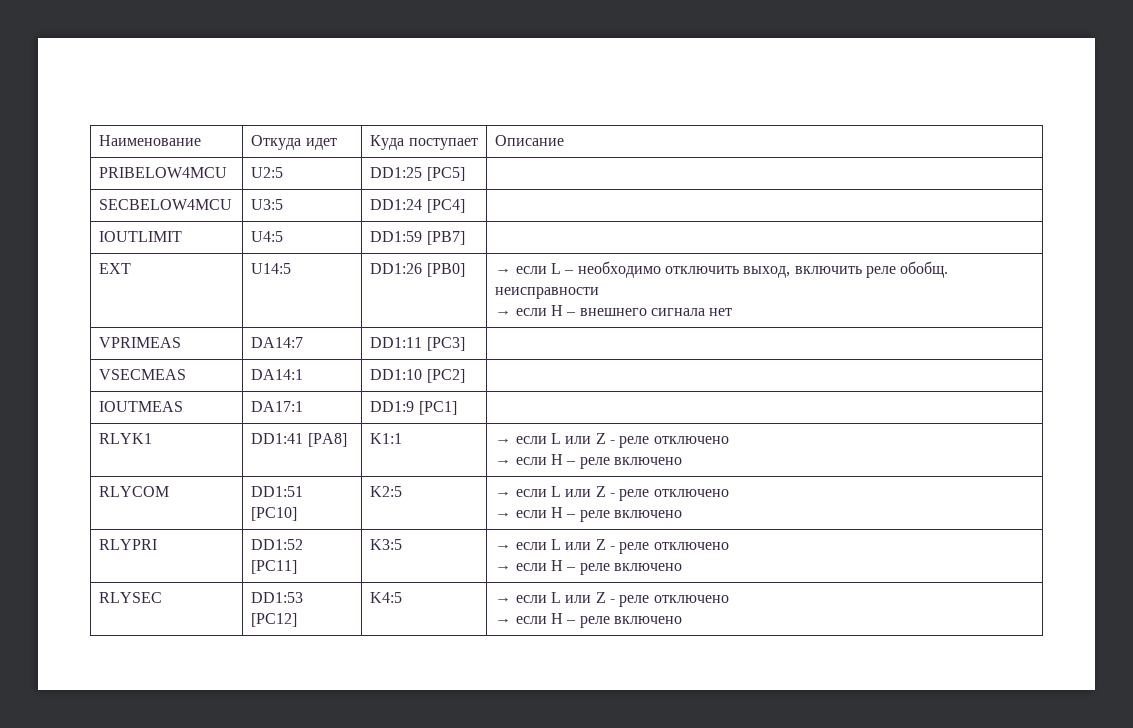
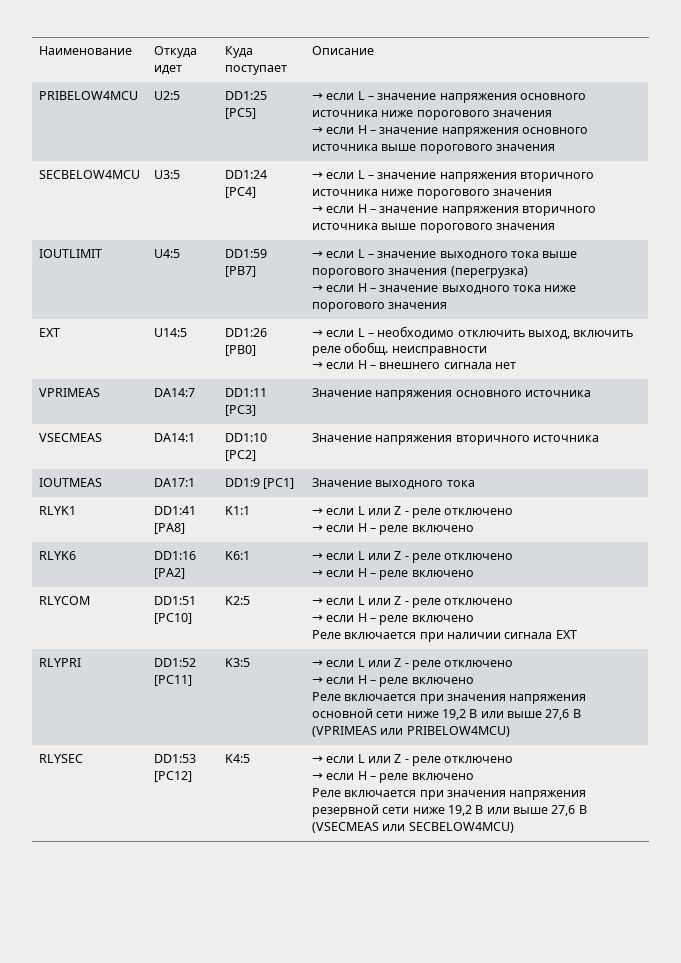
- PRIBELOW4MCU | U2:5 | DD1:25 [PC5] |
- SECBELOW4MCU | U3:5 | DD1:24 [PC4] |
- IOUTLIMIT | U4:5 | DD1:59 [PB7] |
+ PRIBELOW4MCU | U2:5 | DD1:25 [PC5] | → если L – значение напряжения основного источника ниже порогового значения
+ → если H – значение напряжения основного источника выше порогового значения
+ SECBELOW4MCU | U3:5 | DD1:24 [PC4] | → если L – значение напряжения вторичного источника ниже порогового значения
+ → если H – значение напряжения вторичного источника выше порогового значения
+ IOUTLIMIT | U4:5 | DD1:59 [PB7] | → если L – значение выходного тока выше порогового значения (перегрузка)
+ → если H – значение выходного тока ниже порогового значения
- VPRIMEAS | DA14:7 | DD1:11 [PC3] |
+ VPRIMEAS | DA14:7 | DD1:11 [PC3] | Значение напряжения основного источника
- VSECMEAS | DA14:1 | DD1:10 [PC2] |
+ VSECMEAS | DA14:1 | DD1:10 [PC2] | Значение напряжения вторичного источника
- IOUTMEAS | DA17:1 | DD1:9 [PC1] |
+ IOUTMEAS | DA17:1 | DD1:9 [PC1] | Значение выходного тока
+ RLYK6 | DD1:16 [PA2] | K6:1 | → если L или Z - реле отключено
+ → если H – реле включено
  RLYCOM | DD1:51 [PС10] | K2:5 | → если L или Z - реле отключено
  → если H – реле включено
+ Реле включается при наличии сигнала EXT
  RLYPRI | DD1:52 [PC11] | K3:5 | → если L или Z - реле отключено
  → если H – реле включено
+ Реле включается при значения напряжения основной сети ниже 19,2 В или выше 27,6 В (VPRIMEAS или PRIBELOW4MCU)
  RLYSEC | DD1:53 [PC12] | K4:5 | → если L или Z - реле отключено
  → если H – реле включено
+ Реле включается при значения напряжения резервной сети ниже 19,2 В или выше 27,6 В (VSECMEAS или SECBELOW4MCU)

